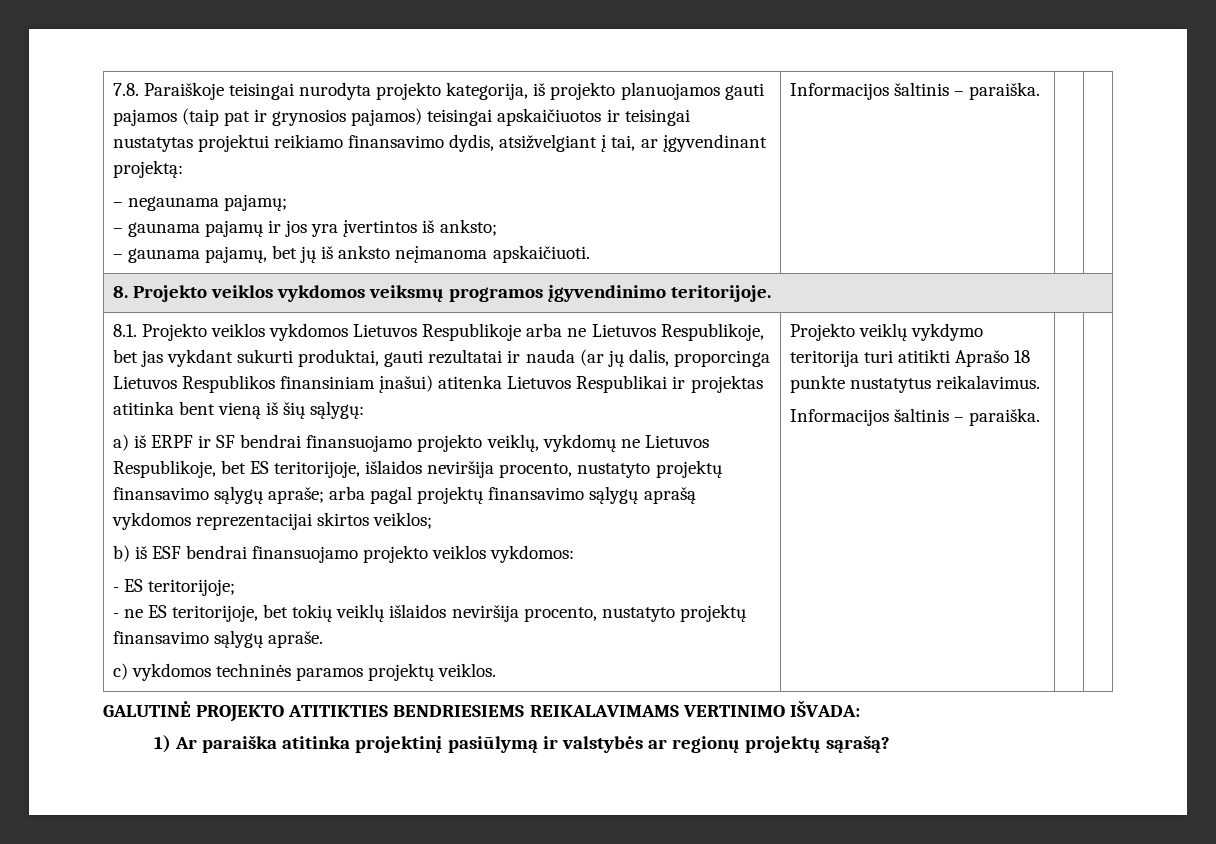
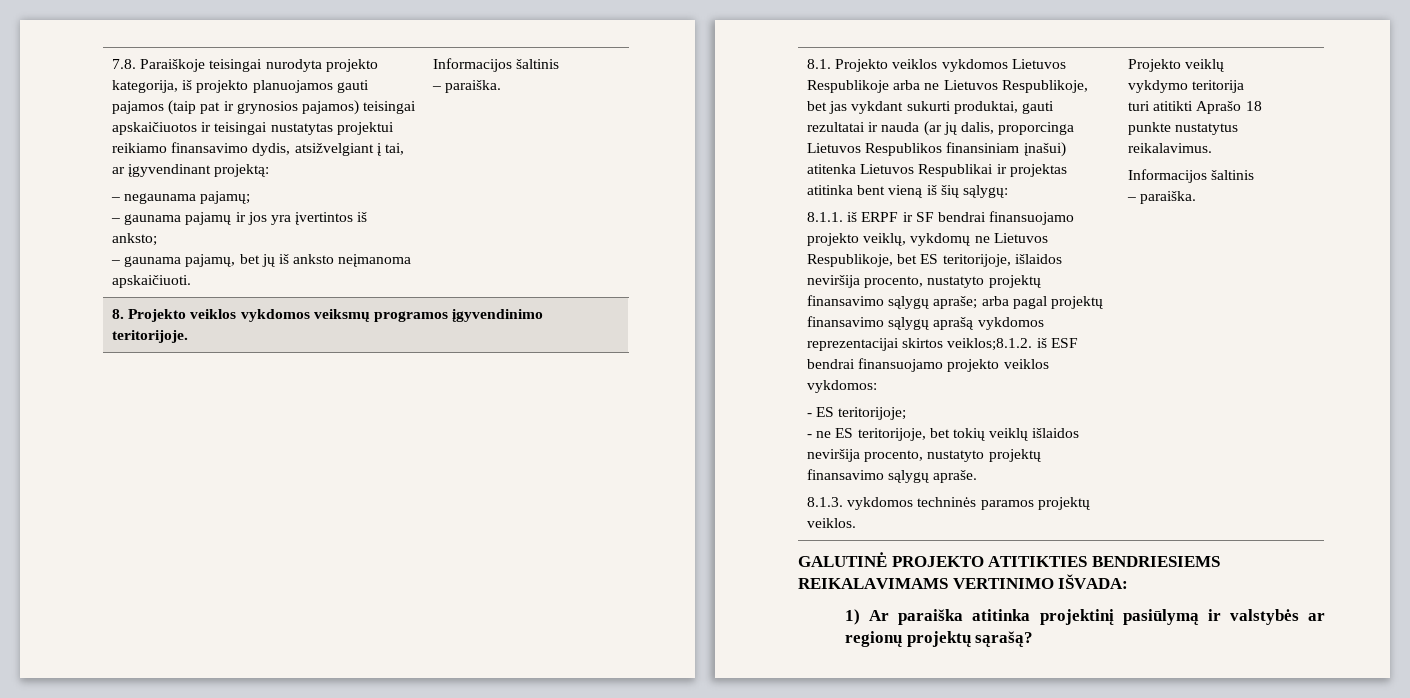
- a) iš ERPF ir SF bendrai finansuojamo projekto veiklų, vykdomų ne Lietuvos Respublikoje, bet ES teritorijoje, išlaidos neviršija procento, nustatyto projektų finansavimo sąlygų apraše; arba pagal projektų finansavimo sąlygų aprašą vykdomos reprezentacijai skirtos veiklos;
- b) iš ESF bendrai finansuojamo projekto veiklos vykdomos:
+ 8.1.1. iš ERPF ir SF bendrai finansuojamo projekto veiklų, vykdomų ne Lietuvos Respublikoje, bet ES teritorijoje, išlaidos neviršija procento, nustatyto projektų finansavimo sąlygų apraše; arba pagal projektų finansavimo sąlygų aprašą vykdomos reprezentacijai skirtos veiklos;8.1.2. iš ESF bendrai finansuojamo projekto veiklos vykdomos:
- c) vykdomos techninės paramos projektų veiklos.
+ 8.1.3. vykdomos techninės paramos projektų veiklos.

